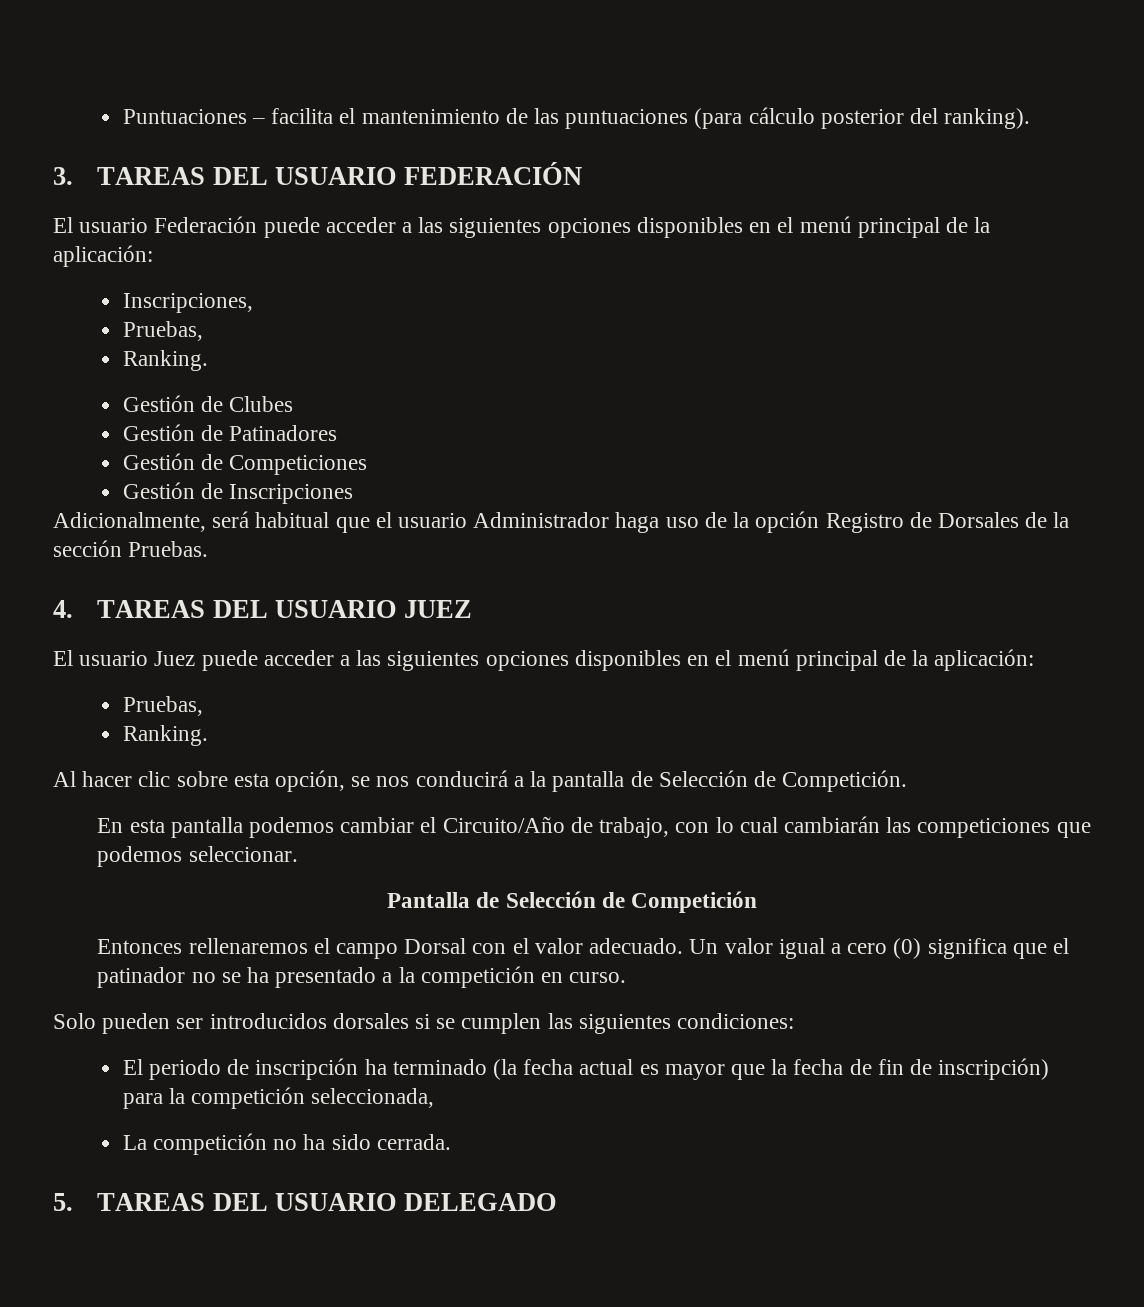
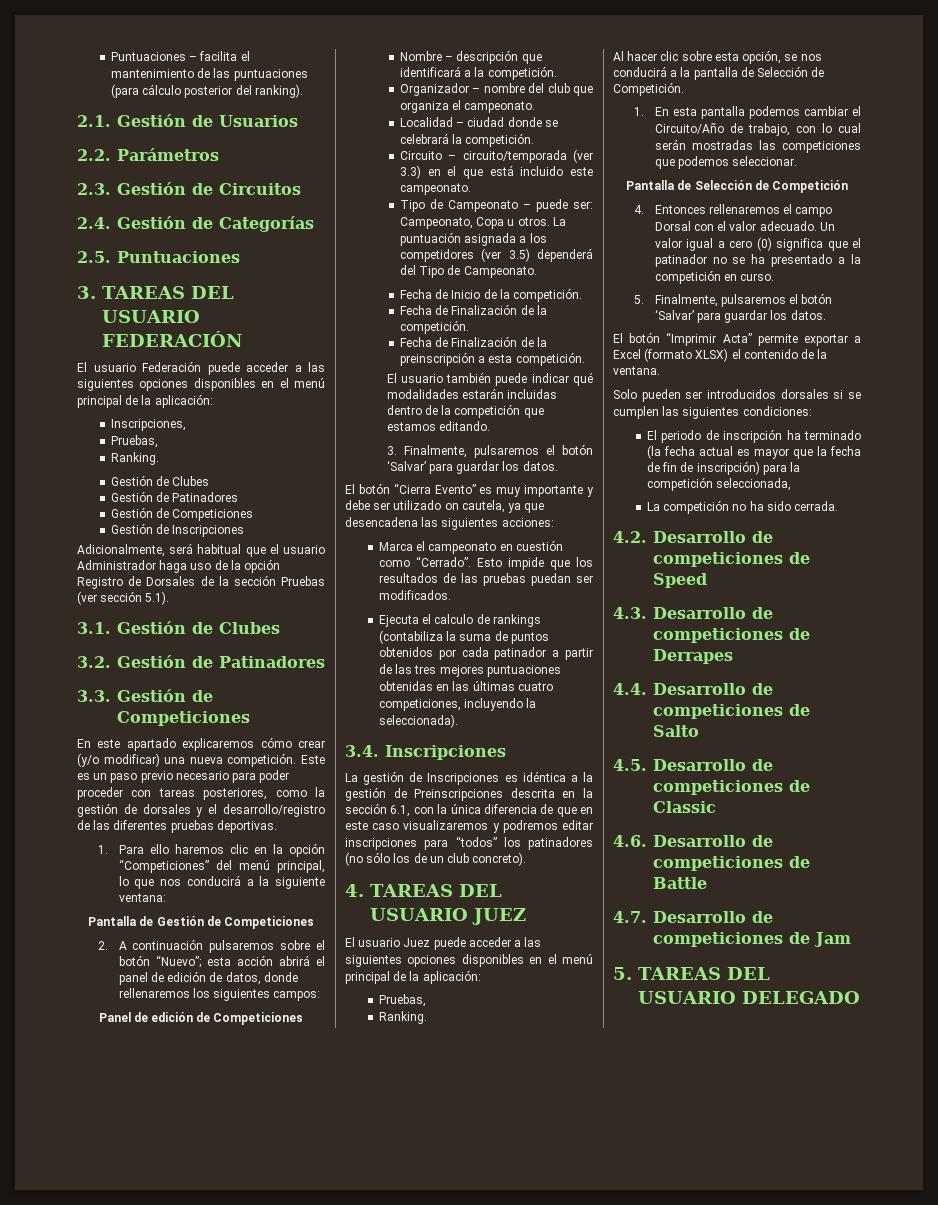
+ 2.1. Gestión de Usuarios
+ 2.2. Parámetros
+ 2.3. Gestión de Circuitos
+ 2.4. Gestión de Categorías
+ 2.5. Puntuaciones
- Adicionalmente, será habitual que el usuario Administrador haga uso de la opción Registro de Dorsales de la sección Pruebas.
+ Adicionalmente, será habitual que el usuario Administrador haga uso de la opción Registro de Dorsales de la sección Pruebas (ver sección 5.1).
+ 3.1. Gestión de Clubes
+ 3.2. Gestión de Patinadores
+ 3.3. Gestión de Competiciones
+ En este apartado explicaremos cómo crear (y/o modificar) una nueva competición. Este es un paso previo necesario para poder proceder con tareas posteriores, como la gestión de dorsales y el desarrollo/registro de las diferentes pruebas deportivas.
+ 1. Para ello haremos clic en la opción “Competiciones” del menú principal, lo que nos conducirá a la siguiente ventana:
+ Pantalla de Gestión de Competiciones
+ 2. A continuación pulsaremos sobre el botón “Nuevo”; esta acción abrirá el panel de edición de datos, donde rellenaremos los siguientes campos:
+ Panel de edición de Competiciones
+ Nombre – descripción que identificará a la competición.
+ Organizador – nombre del club que organiza el campeonato.
+ Localidad – ciudad donde se celebrará la competición.
+ Circuito – circuito/temporada (ver 3.3) en el que está incluido este campeonato.
+ Tipo de Campeonato – puede ser: Campeonato, Copa u otros. La puntuación asignada a los competidores (ver 3.5) dependerá del Tipo de Campeonato.
+ Fecha de Inicio de la competición.
+ Fecha de Finalización de la competición.
+ Fecha de Finalización de la preinscripción a esta competición.
+ El usuario también puede indicar qué modalidades estarán incluidas dentro de la competición que estamos editando.
+ 3. Finalmente, pulsaremos el botón ‘Salvar’ para guardar los datos.
+ El botón “Cierra Evento” es muy importante y debe ser utilizado on cautela, ya que desencadena las siguientes acciones:
+ Marca el campeonato en cuestión como “Cerrado”. Esto impide que los resultados de las pruebas puedan ser modificados.
+ Ejecuta el calculo de rankings (contabiliza la suma de puntos obtenidos por cada patinador a partir de las tres mejores puntuaciones obtenidas en las últimas cuatro competiciones, incluyendo la seleccionada).
+ 3.4. Inscripciones
+ La gestión de Inscripciones es idéntica a la gestión de Preinscripciones descrita en la sección 6.1, con la única diferencia de que en este caso visualizaremos y podremos editar inscripciones para “todos” los patinadores (no sólo los de un club concreto).
- En esta pantalla podemos cambiar el Circuito/Año de trabajo, con lo cual cambiarán las competiciones que podemos seleccionar.
+ 1. En esta pantalla podemos cambiar el Circuito/Año de trabajo, con lo cual serán mostradas las competiciones que podemos seleccionar.
- Entonces rellenaremos el campo Dorsal con el valor adecuado.
+ 4. Entonces rellenaremos el campo Dorsal con el valor adecuado.
+ 5. Finalmente, pulsaremos el botón ‘Salvar’ para guardar los datos.
+ El botón “Imprimir Acta” permite exportar a Excel (formato XLSX) el contenido de la ventana.
+ 4.2. Desarrollo de competiciones de Speed
+ 4.3. Desarrollo de competiciones de Derrapes
+ 4.4. Desarrollo de competiciones de Salto
+ 4.5. Desarrollo de competiciones de Classic
+ 4.6. Desarrollo de competiciones de Battle
+ 4.7. Desarrollo de competiciones de Jam

